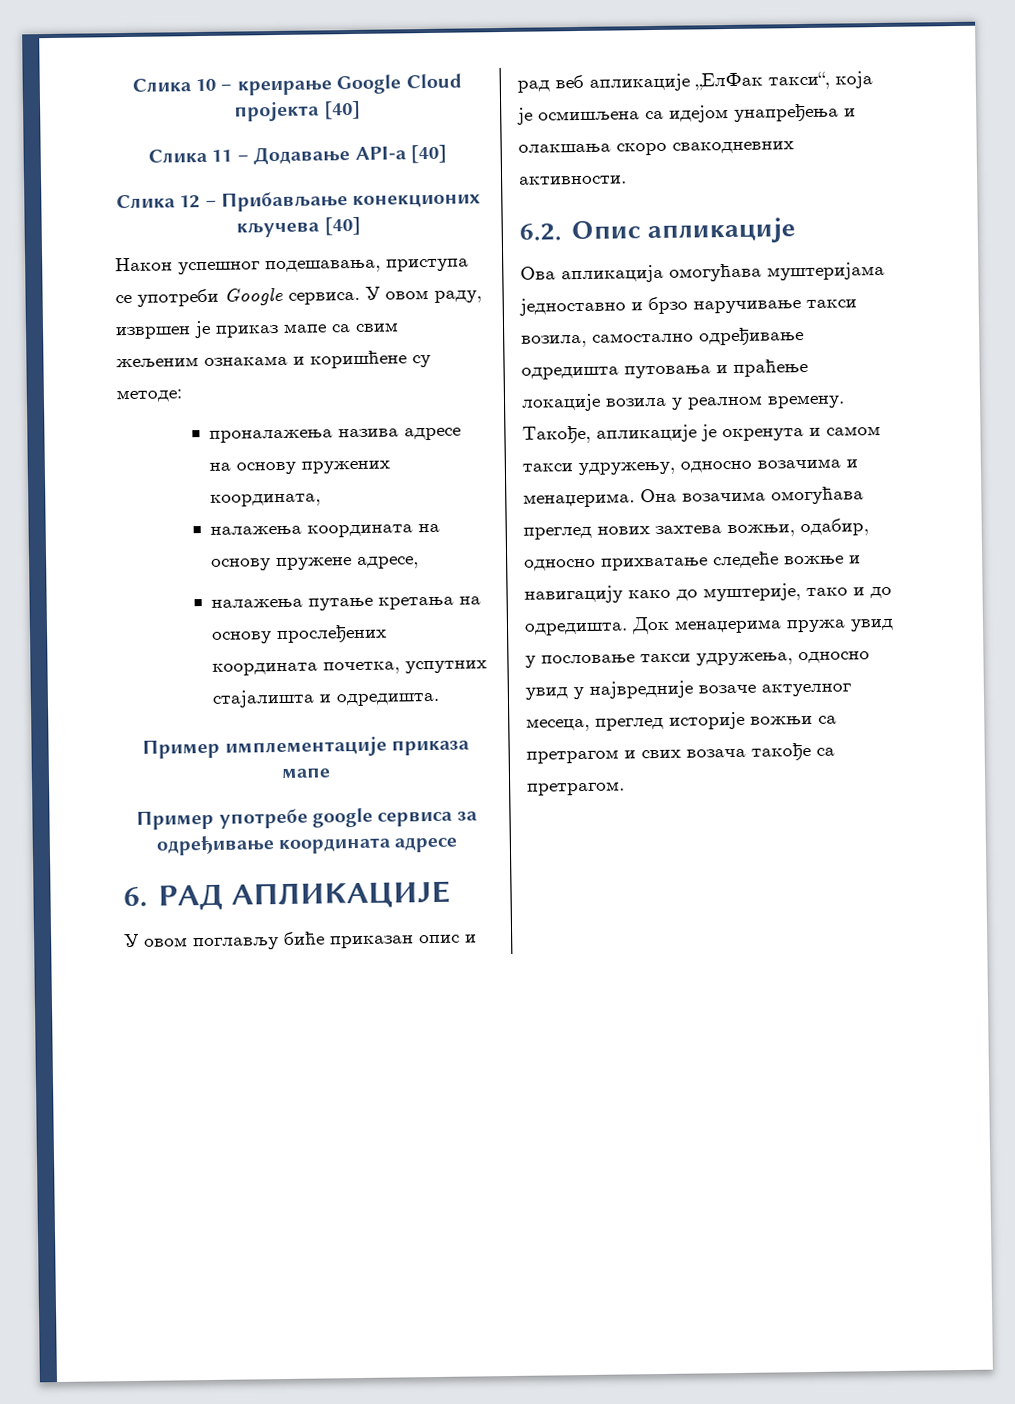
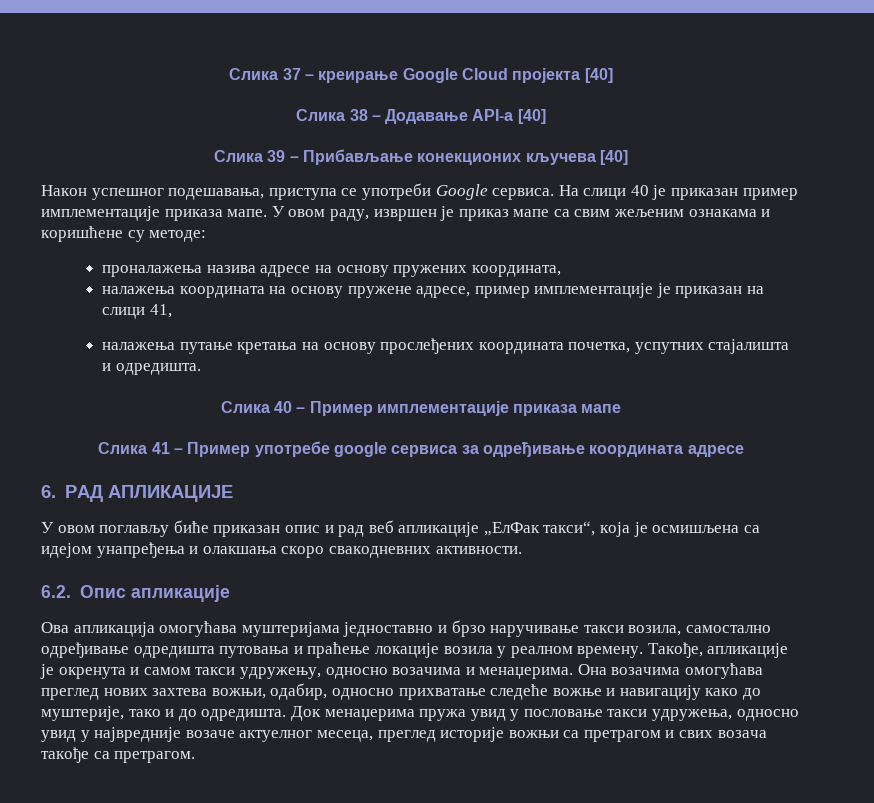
- Слика 10 – креирање Google Cloud пројекта [40]
+ Слика 37 – креирање Google Cloud пројекта [40]
- Слика 11 – Додавање API-а [40]
+ Слика 38 – Додавање API-а [40]
- Слика 12 – Прибављање конекционих кључева [40]
+ Слика 39 – Прибављање конекционих кључева [40]
+ На слици 40 је приказан пример имплементације приказа мапе.
- налажења координата на основу пружене адресе,
+ налажења координата на основу пружене адресе, пример имплементације је приказан на слици 41,
- Пример имплементације приказа мапе
+ Слика 40 – Пример имплементације приказа мапе
- Пример употребе google сервиса за одређивање координата адресе
+ Слика 41 – Пример употребе google сервиса за одређивање координата адресе

